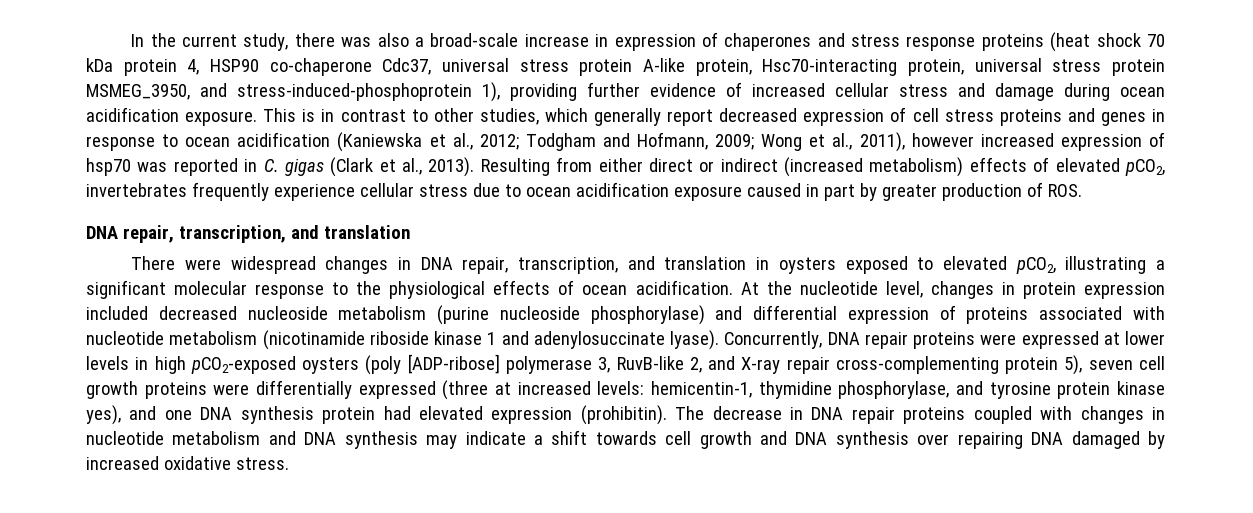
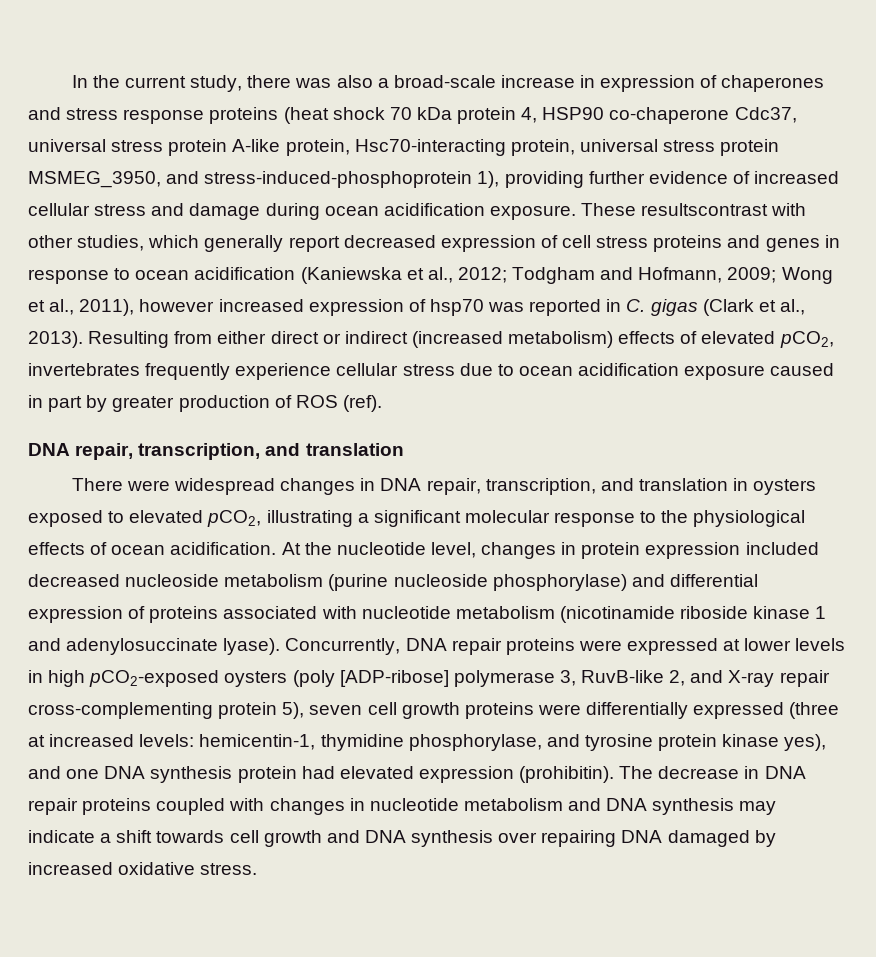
- This is in contrast to other studies, which generally report decreased expression of cell stress proteins and genes in response to ocean acidification (Kaniewska et al., 2012; Todgham and Hofmann, 2009; Wong et al., 2011), however increased expression of hsp70 was reported in C. gigas (Clark et al., 2013).
+ These resultscontrast with other studies, which generally report decreased expression of cell stress proteins and genes in response to ocean acidification (Kaniewska et al., 2012; Todgham and Hofmann, 2009; Wong et al., 2011), however increased expression of hsp70 was reported in C. gigas (Clark et al., 2013).
- Resulting from either direct or indirect (increased metabolism) effects of elevated pCO2, invertebrates frequently experience cellular stress due to ocean acidification exposure caused in part by greater production of ROS.
+ Resulting from either direct or indirect (increased metabolism) effects of elevated pCO2, invertebrates frequently experience cellular stress due to ocean acidification exposure caused in part by greater production of ROS (ref).

